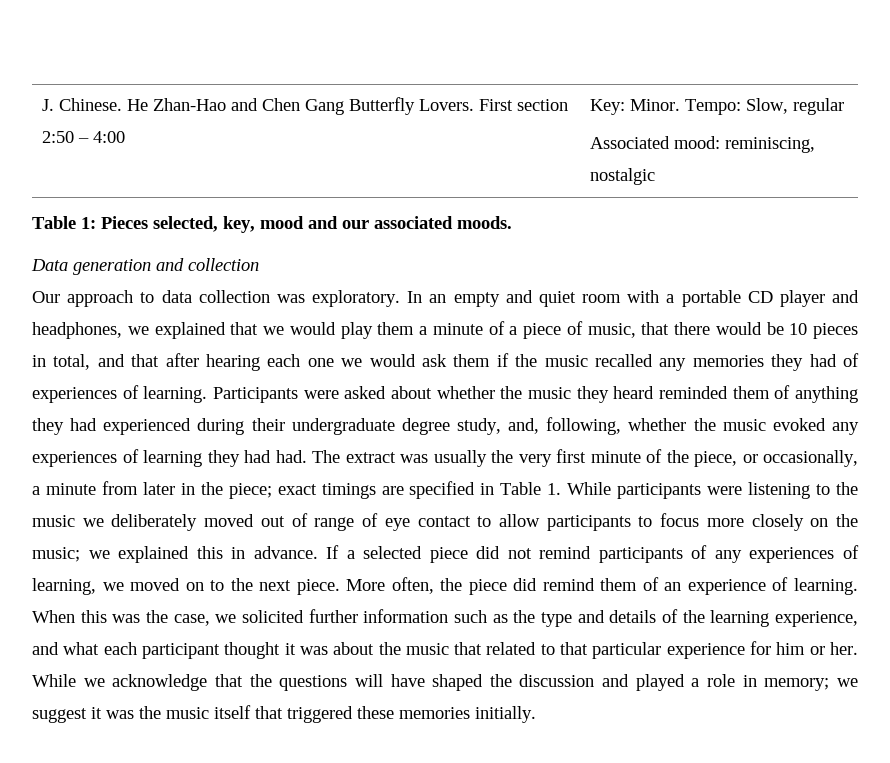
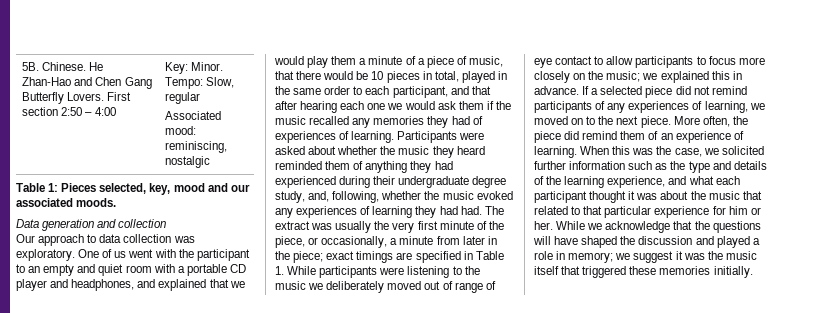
- J. Chinese. He Zhan-Hao and Chen Gang Butterfly Lovers. First section 2:50 – 4:00 | Key: Minor. Tempo: Slow, regular
+ 5B. Chinese. He Zhan-Hao and Chen Gang Butterfly Lovers. First section 2:50 – 4:00 | Key: Minor. Tempo: Slow, regular
- In an empty and quiet room with a portable CD player and headphones, we explained that we would play them a minute of a piece of music, that there would be 10 pieces in total, and that after hearing each one we would ask them if the music recalled any memories they had of experiences of learning.
+ One of us went with the participant to an empty and quiet room with a portable CD player and headphones, and explained that we would play them a minute of a piece of music, that there would be 10 pieces in total, played in the same order to each participant, and that after hearing each one we would ask them if the music recalled any memories they had of experiences of learning.

